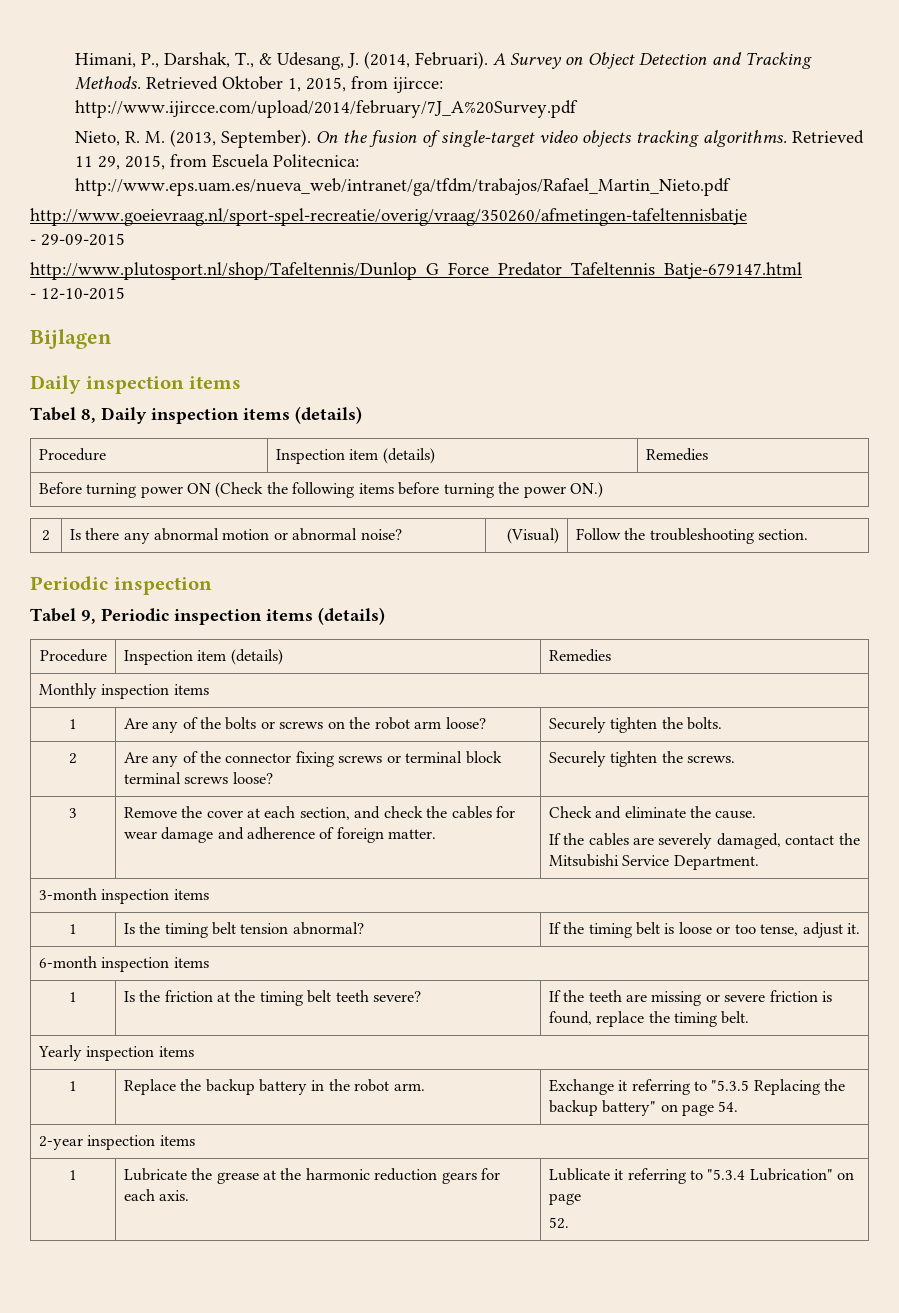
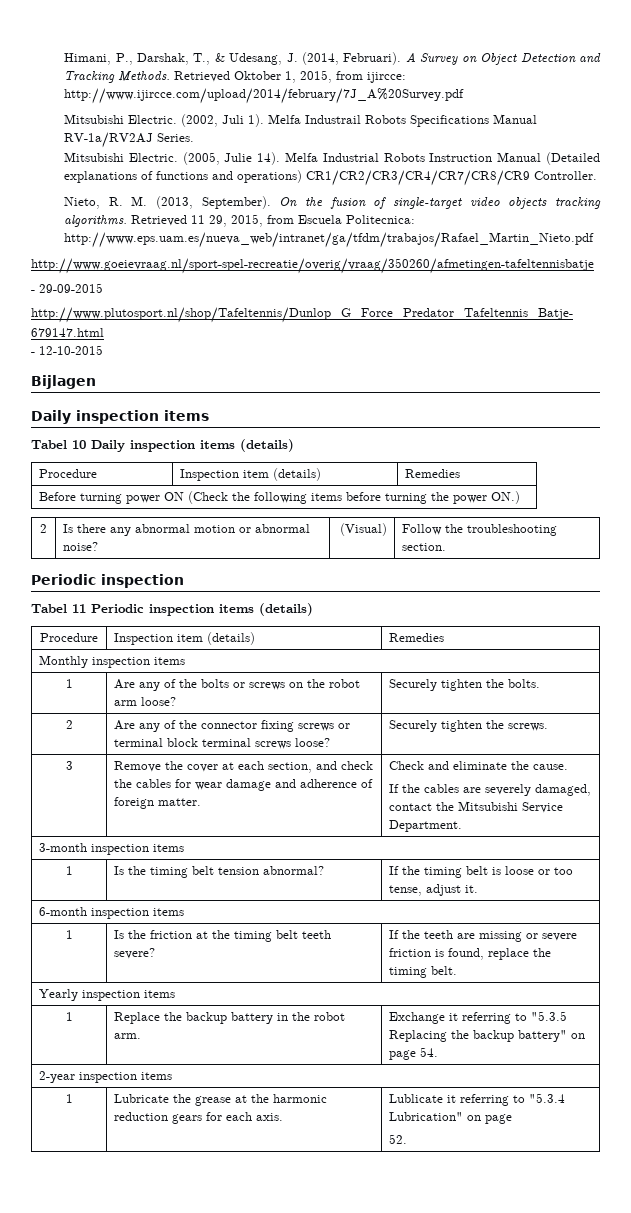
+ Mitsubishi Electric. (2002, Juli 1). Melfa Industrail Robots Specifications Manual RV-1a/RV2AJ Series.
+ Mitsubishi Electric. (2005, Julie 14). Melfa Industrial Robots Instruction Manual (Detailed explanations of functions and operations) CR1/CR2/CR3/CR4/CR7/CR8/CR9 Controller.
- Tabel 8, Daily inspection items (details)
+ Tabel 10 Daily inspection items (details)
- Tabel 9, Periodic inspection items (details)
+ Tabel 11 Periodic inspection items (details)

